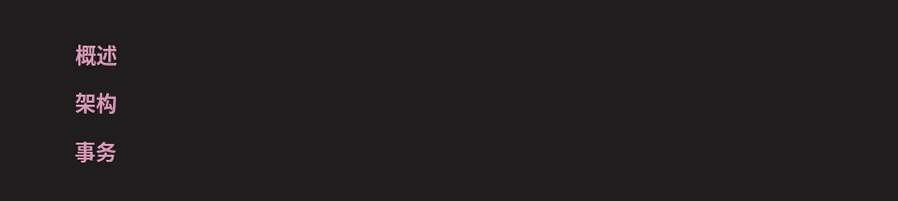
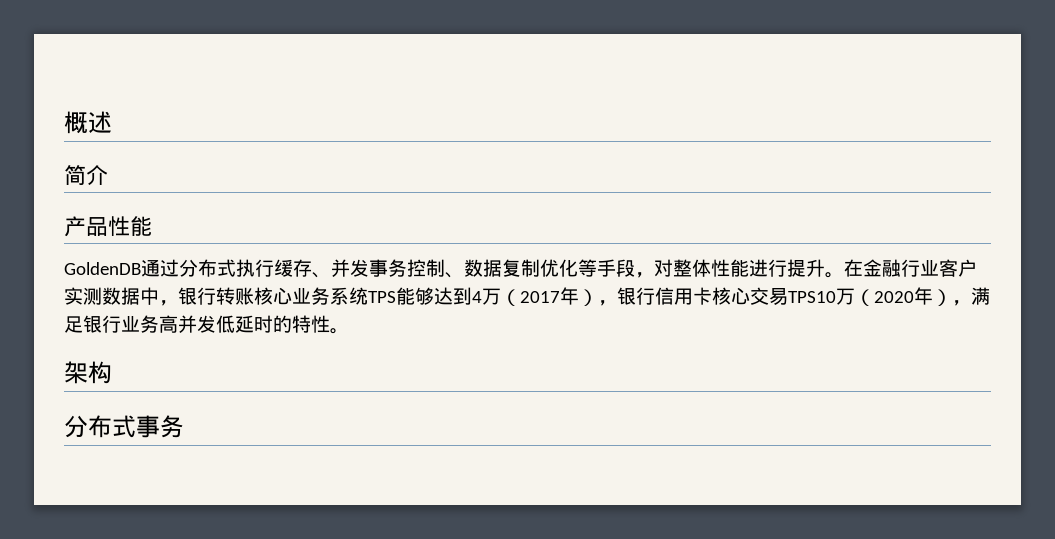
+ 简介
+ 产品性能
+ GoldenDB通过分布式执行缓存、并发事务控制、数据复制优化等手段，对整体性能进行提升。在金融行业客户实测数据中，银行转账核心业务系统TPS能够达到4万（2017年），银行信用卡核心交易TPS10万（2020年），满足银行业务高并发低延时的特性。
- 事务
+ 分布式事务

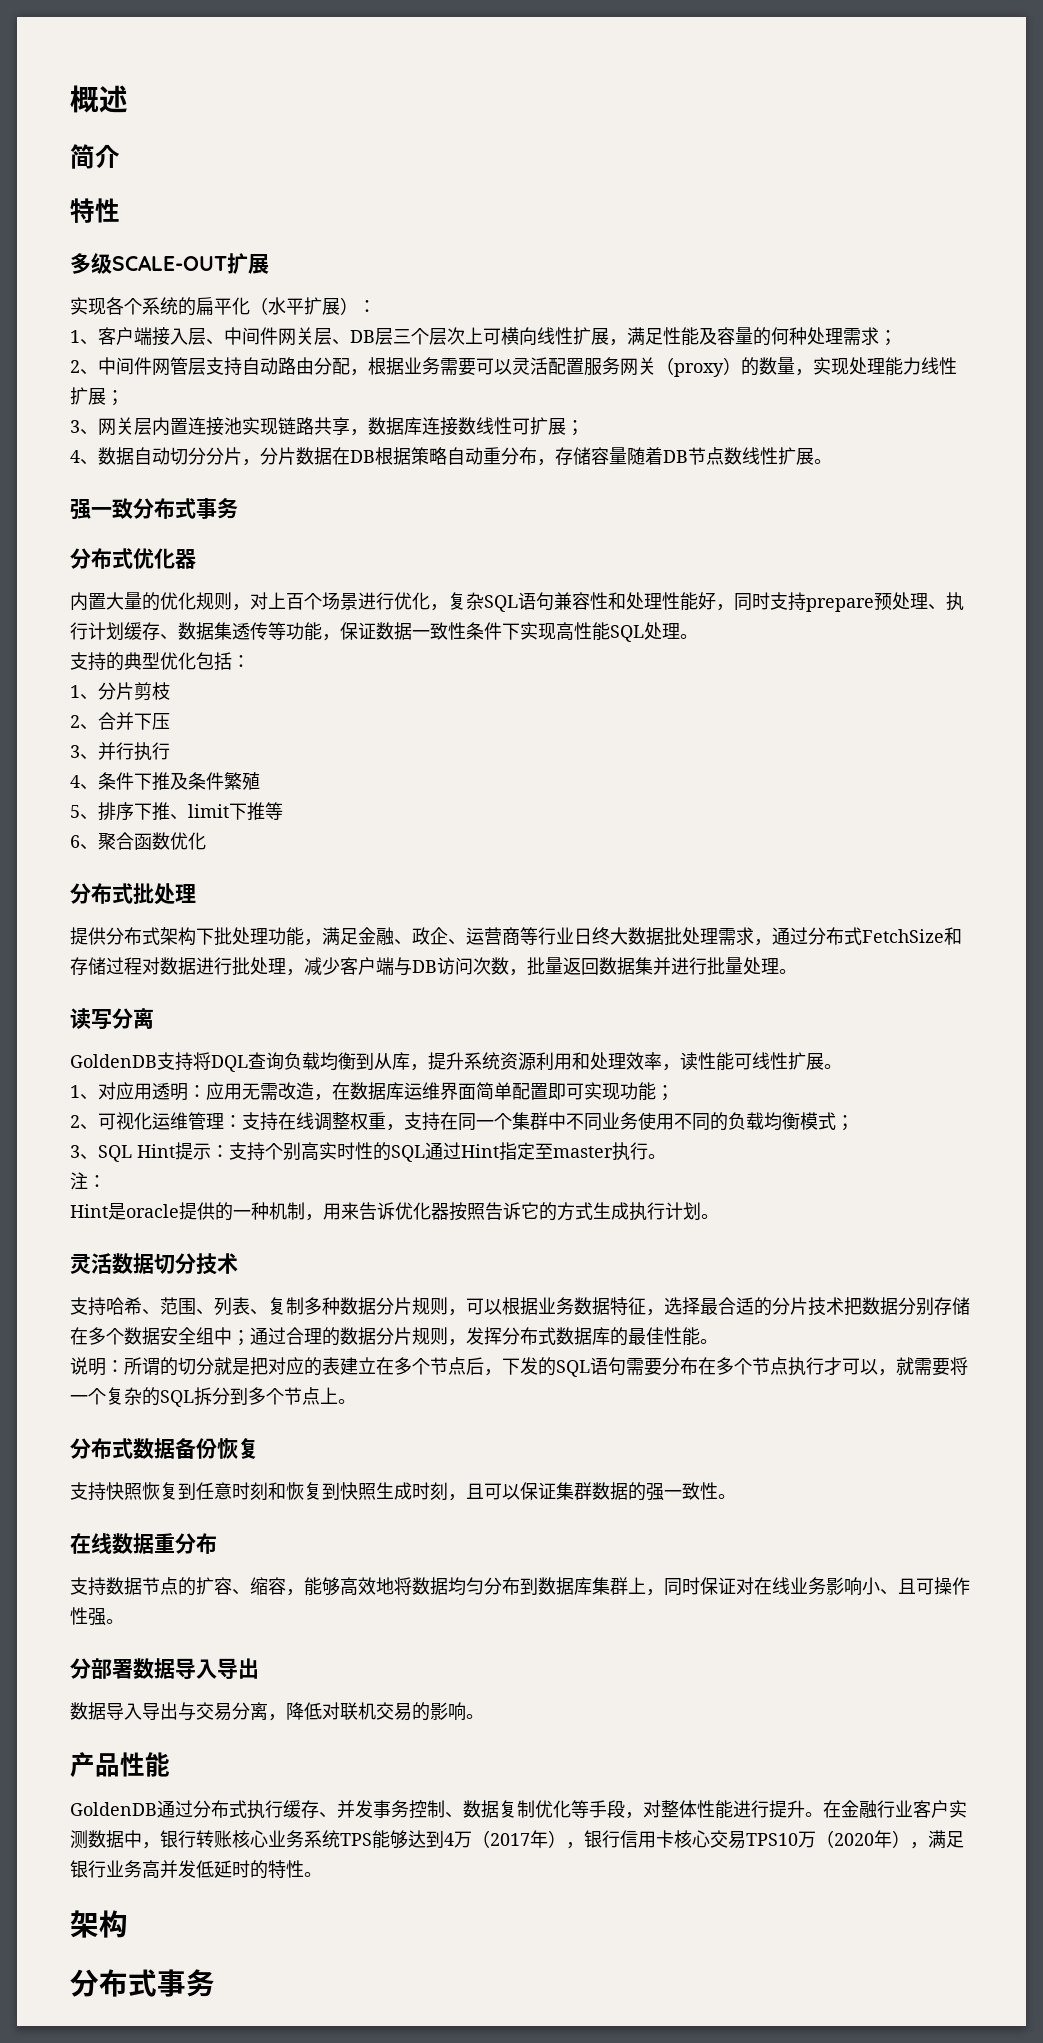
  简介
+ 特性
+ 多级SCALE-OUT扩展
+ 实现各个系统的扁平化（水平扩展）：
+ 1、客户端接入层、中间件网关层、DB层三个层次上可横向线性扩展，满足性能及容量的何种处理需求；
+ 2、中间件网管层支持自动路由分配，根据业务需要可以灵活配置服务网关（proxy）的数量，实现处理能力线性扩展；
+ 3、网关层内置连接池实现链路共享，数据库连接数线性可扩展；
+ 4、数据自动切分分片，分片数据在DB根据策略自动重分布，存储容量随着DB节点数线性扩展。
+ 强一致分布式事务
+ 分布式优化器
+ 内置大量的优化规则，对上百个场景进行优化，复杂SQL语句兼容性和处理性能好，同时支持prepare预处理、执行计划缓存、数据集透传等功能，保证数据一致性条件下实现高性能SQL处理。
+ 支持的典型优化包括：
+ 1、分片剪枝
+ 2、合并下压
+ 3、并行执行
+ 4、条件下推及条件繁殖
+ 5、排序下推、limit下推等
+ 6、聚合函数优化
+ 分布式批处理
+ 提供分布式架构下批处理功能，满足金融、政企、运营商等行业日终大数据批处理需求，通过分布式FetchSize和存储过程对数据进行批处理，减少客户端与DB访问次数，批量返回数据集并进行批量处理。
+ 读写分离
+ GoldenDB支持将DQL查询负载均衡到从库，提升系统资源利用和处理效率，读性能可线性扩展。
+ 1、对应用透明：应用无需改造，在数据库运维界面简单配置即可实现功能；
+ 2、可视化运维管理：支持在线调整权重，支持在同一个集群中不同业务使用不同的负载均衡模式；
+ 3、SQL Hint提示：支持个别高实时性的SQL通过Hint指定至master执行。
+ 注：
+ Hint是oracle提供的一种机制，用来告诉优化器按照告诉它的方式生成执行计划。
+ 灵活数据切分技术
+ 支持哈希、范围、列表、复制多种数据分片规则，可以根据业务数据特征，选择最合适的分片技术把数据分别存储在多个数据安全组中；通过合理的数据分片规则，发挥分布式数据库的最佳性能。
+ 说明：所谓的切分就是把对应的表建立在多个节点后，下发的SQL语句需要分布在多个节点执行才可以，就需要将一个复杂的SQL拆分到多个节点上。
+ 分布式数据备份恢复
+ 支持快照恢复到任意时刻和恢复到快照生成时刻，且可以保证集群数据的强一致性。
+ 在线数据重分布
+ 支持数据节点的扩容、缩容，能够高效地将数据均匀分布到数据库集群上，同时保证对在线业务影响小、且可操作性强。
+ 分部署数据导入导出
+ 数据导入导出与交易分离，降低对联机交易的影响。

